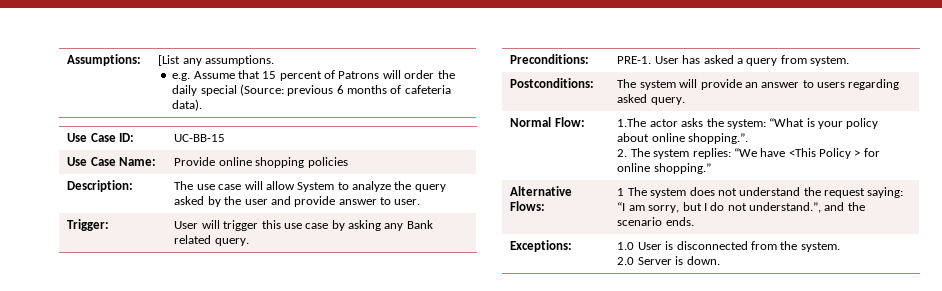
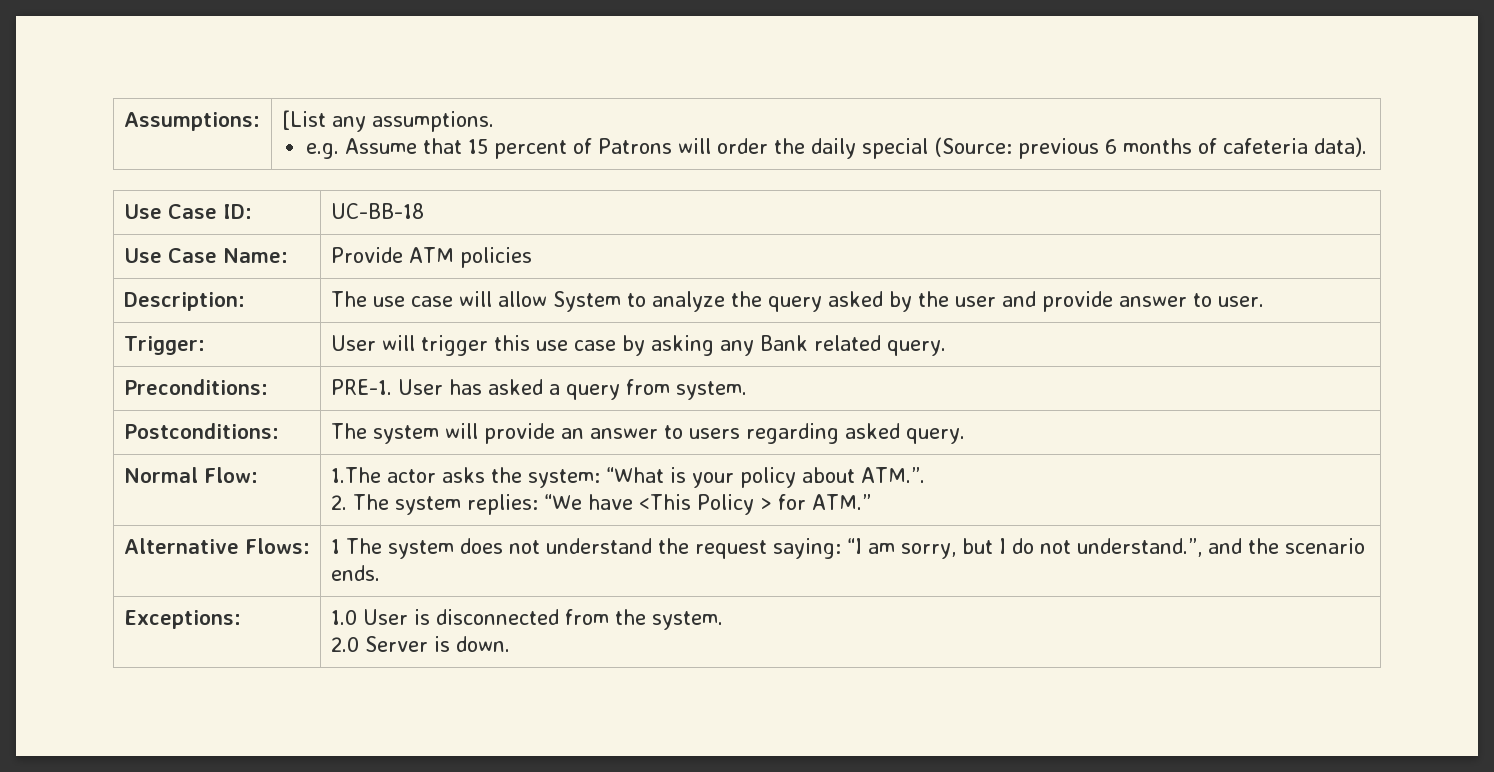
- Use Case ID: | UC-BB-15
+ Use Case ID: | UC-BB-18
- Use Case Name: | Provide online shopping policies
+ Use Case Name: | Provide ATM policies
- Normal Flow: | 1.The actor asks the system: “What is your policy about online shopping.”.
- 2. The system replies: “We have <This Policy > for online shopping.”
+ Normal Flow: | 1.The actor asks the system: “What is your policy about ATM.”.
+ 2. The system replies: “We have <This Policy > for ATM.”

